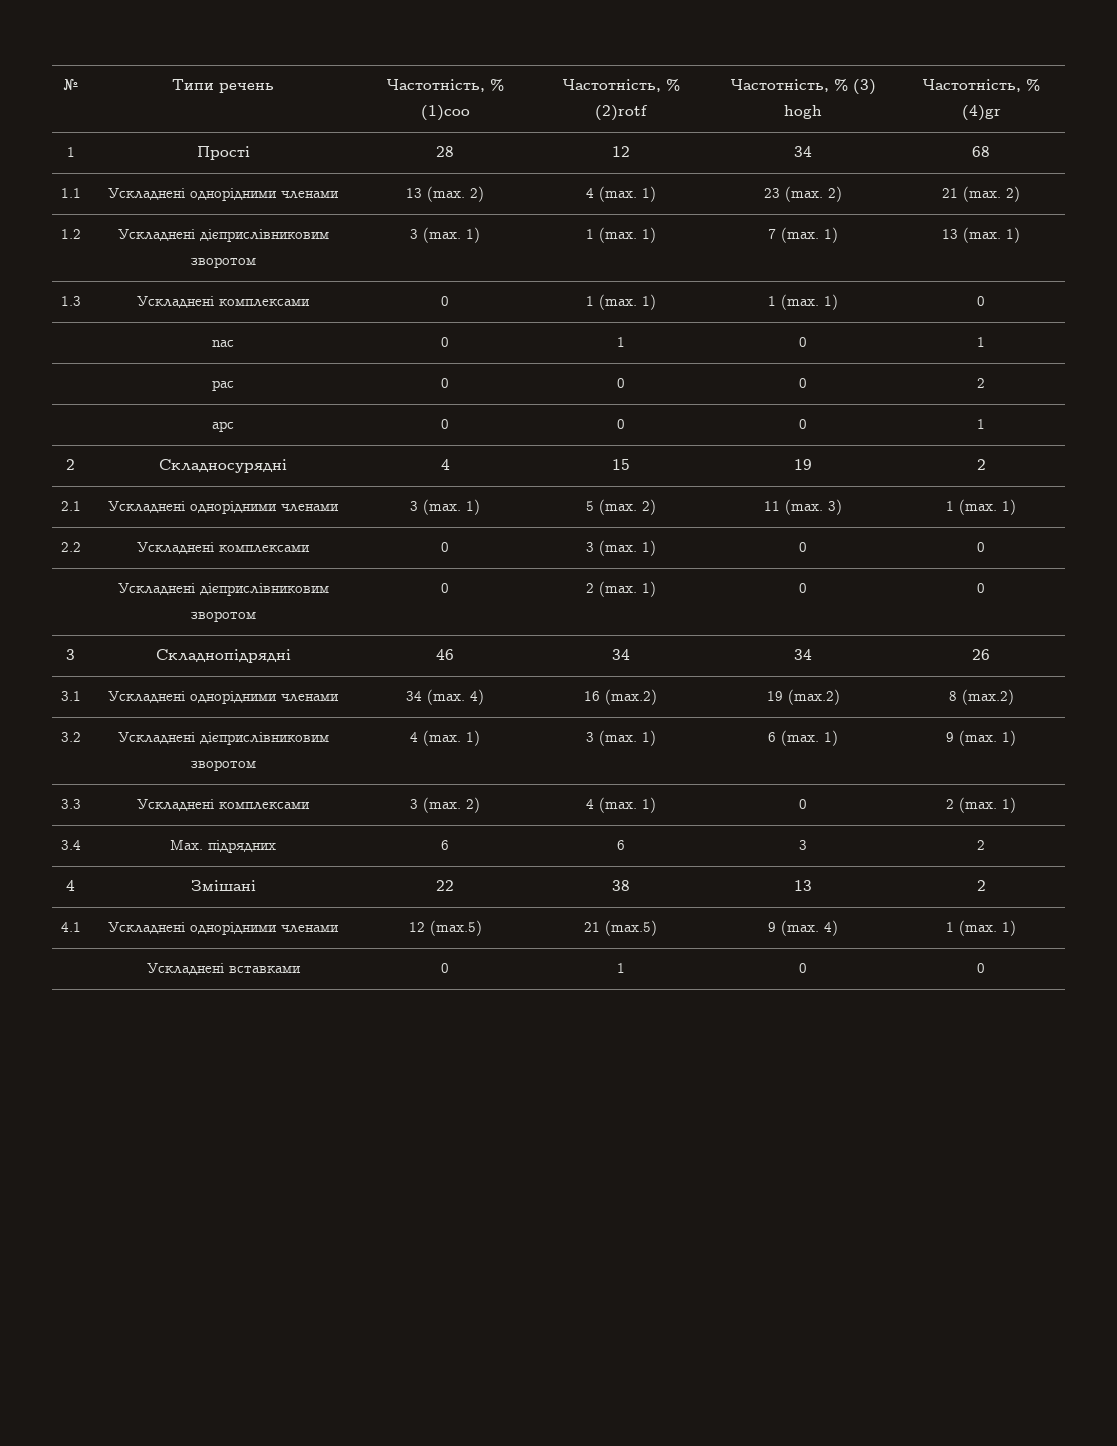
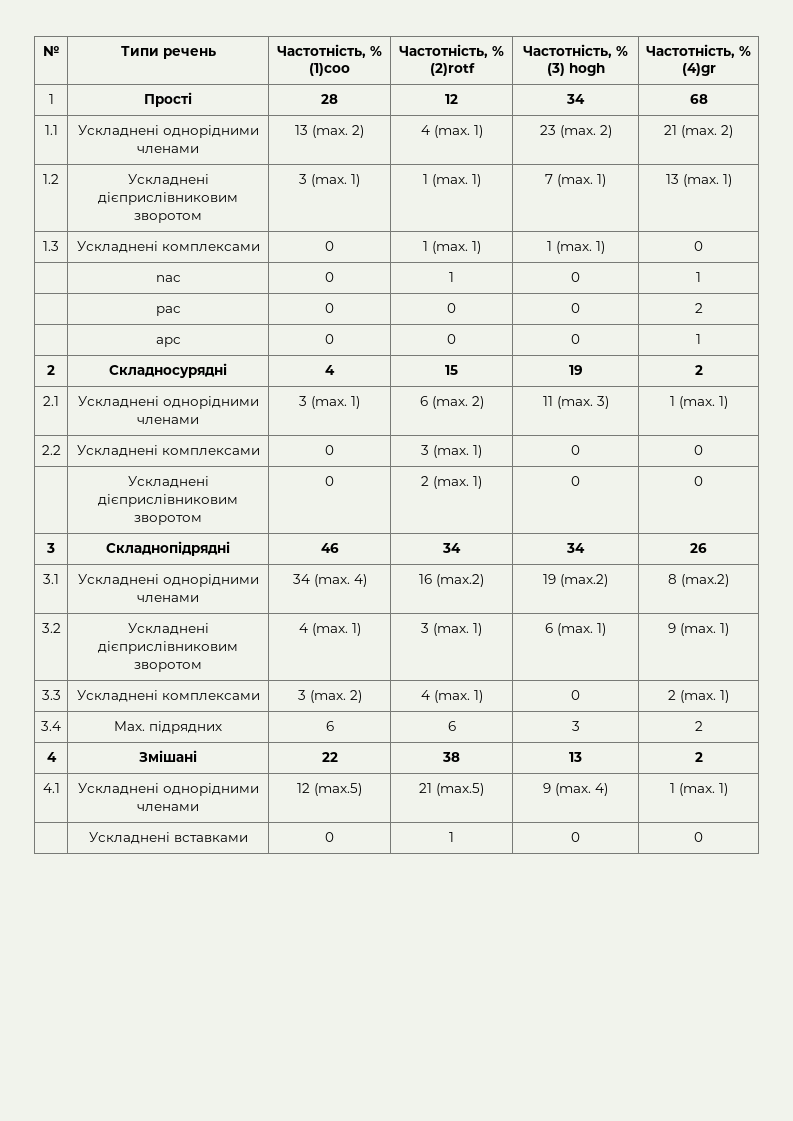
- 2.1 | Ускладнені однорідними членами | 3 (max. 1) | 5 (max. 2) | 11 (max. 3) | 1 (max. 1)
+ 2.1 | Ускладнені однорідними членами | 3 (max. 1) | 6 (max. 2) | 11 (max. 3) | 1 (max. 1)

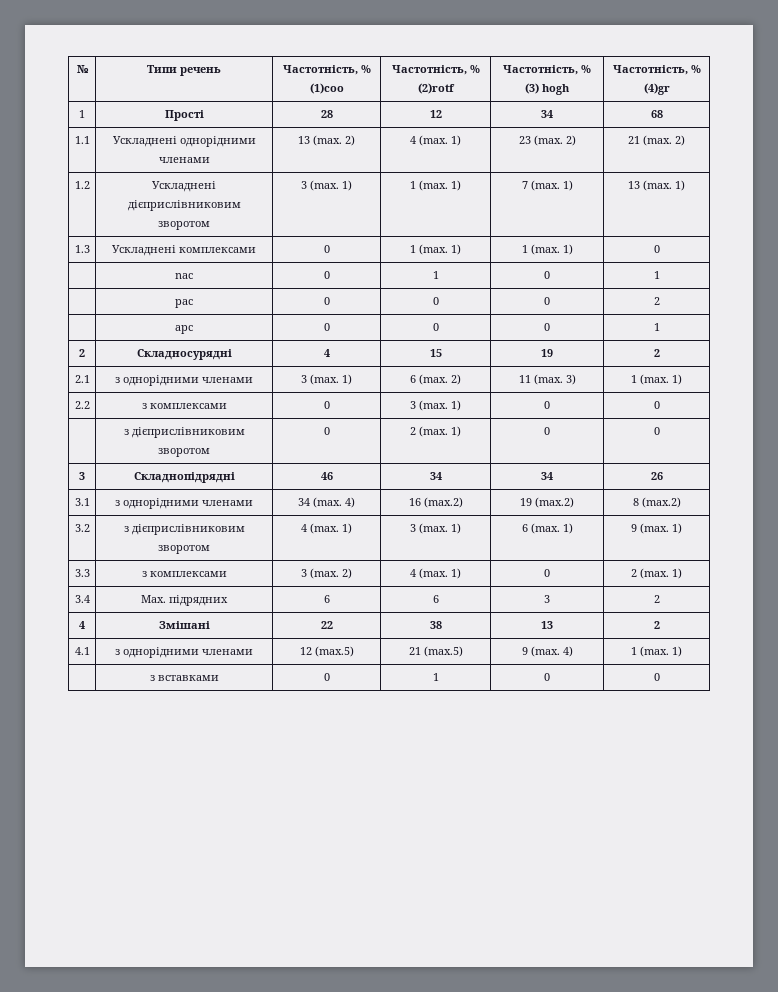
- 2.1 | Ускладнені однорідними членами | 3 (max. 1) | 6 (max. 2) | 11 (max. 3) | 1 (max. 1)
+ 2.1 | з однорідними членами | 3 (max. 1) | 6 (max. 2) | 11 (max. 3) | 1 (max. 1)
- 2.2 | Ускладнені комплексами | 0 | 3 (max. 1) | 0 | 0
+ 2.2 | з комплексами | 0 | 3 (max. 1) | 0 | 0
- | Ускладнені дієприслівниковим зворотом | 0 | 2 (max. 1) | 0 | 0
+ | з дієприслівниковим зворотом | 0 | 2 (max. 1) | 0 | 0
- 3.1 | Ускладнені однорідними членами | 34 (max. 4) | 16 (max.2) | 19 (max.2) | 8 (max.2)
+ 3.1 | з однорідними членами | 34 (max. 4) | 16 (max.2) | 19 (max.2) | 8 (max.2)
- 3.2 | Ускладнені дієприслівниковим зворотом | 4 (max. 1) | 3 (max. 1) | 6 (max. 1) | 9 (max. 1)
+ 3.2 | з дієприслівниковим зворотом | 4 (max. 1) | 3 (max. 1) | 6 (max. 1) | 9 (max. 1)
- 3.3 | Ускладнені комплексами | 3 (max. 2) | 4 (max. 1) | 0 | 2 (max. 1)
+ 3.3 | з комплексами | 3 (max. 2) | 4 (max. 1) | 0 | 2 (max. 1)
- 4.1 | Ускладнені однорідними членами | 12 (max.5) | 21 (max.5) | 9 (max. 4) | 1 (max. 1)
+ 4.1 | з однорідними членами | 12 (max.5) | 21 (max.5) | 9 (max. 4) | 1 (max. 1)
- | Ускладнені вставками | 0 | 1 | 0 | 0
+ | з вставками | 0 | 1 | 0 | 0

